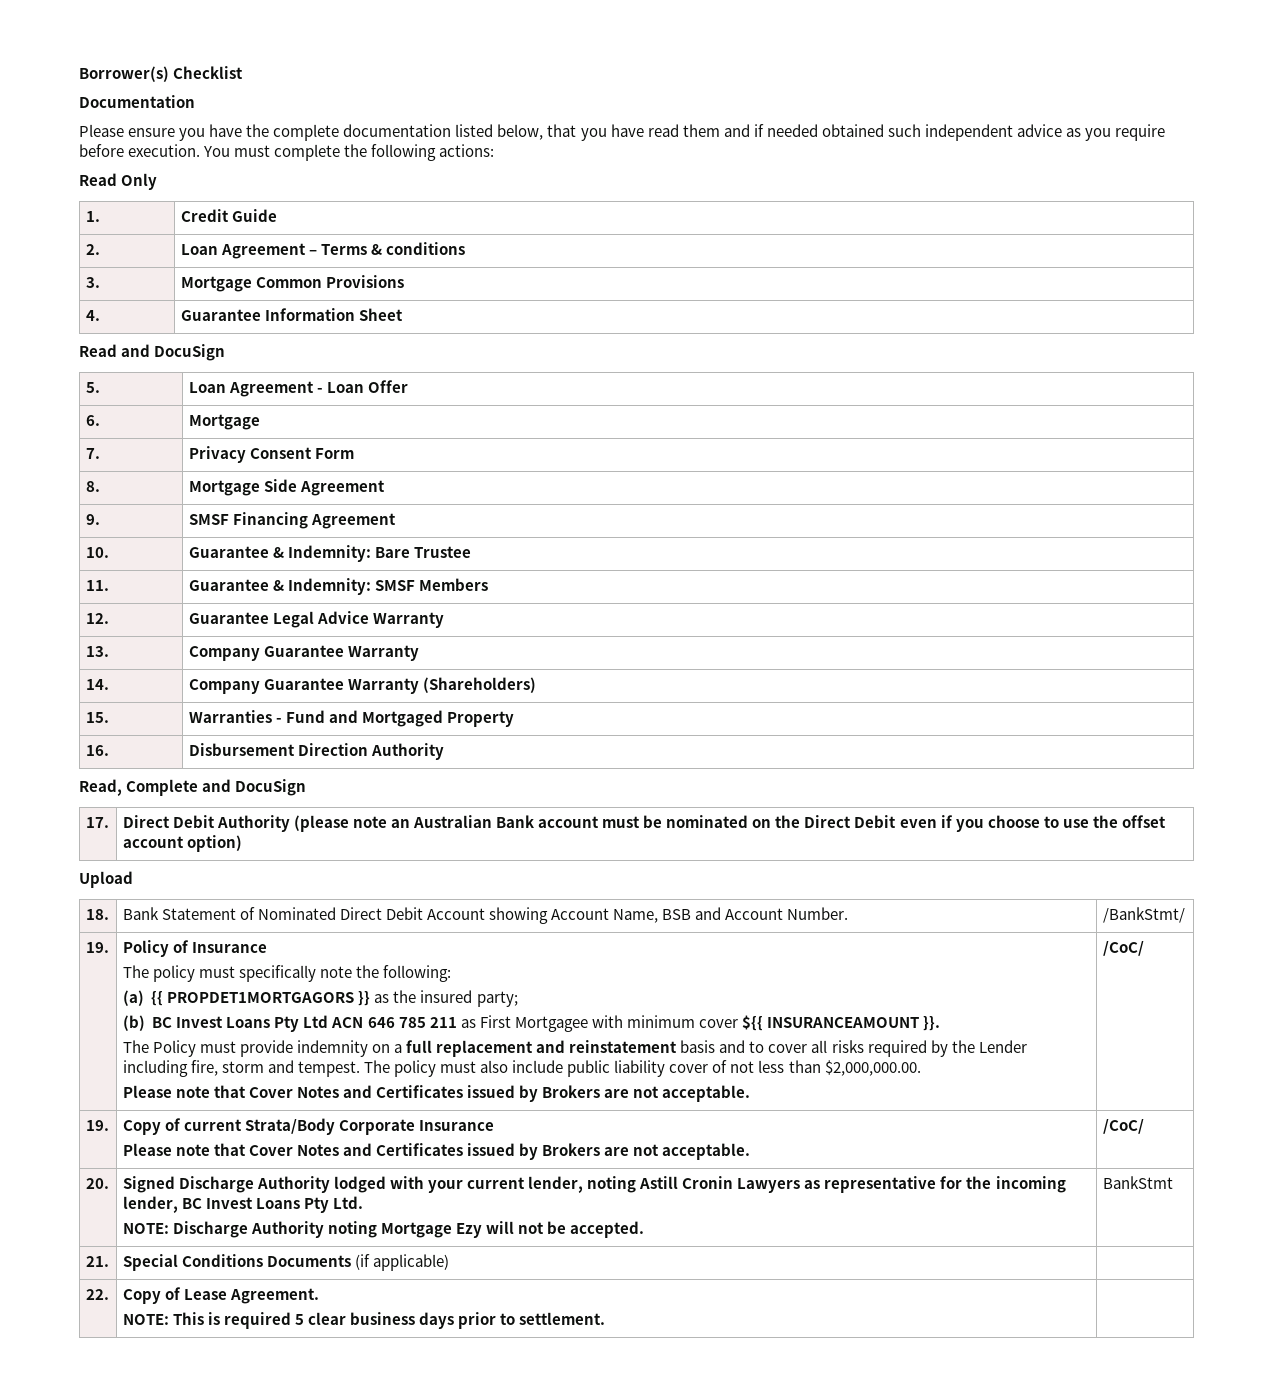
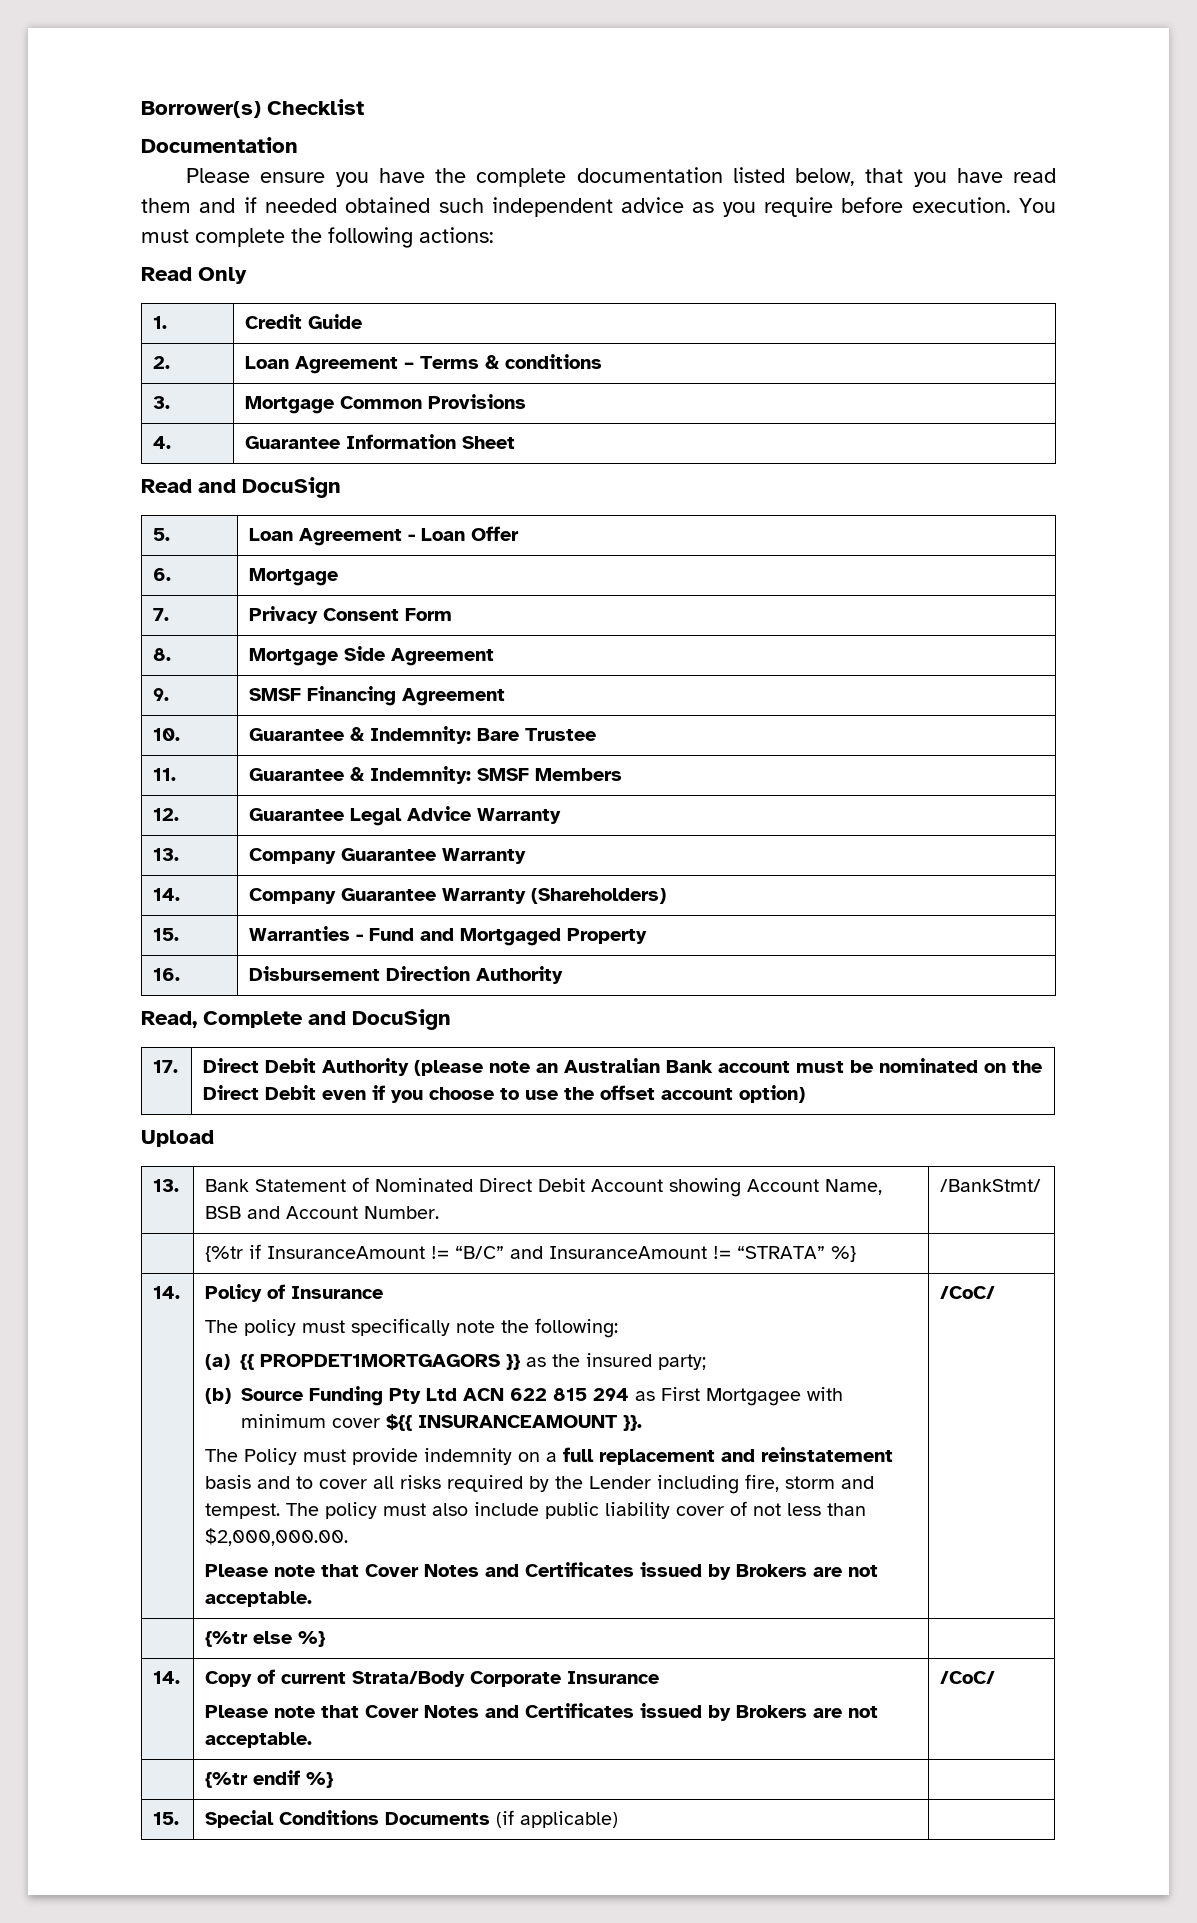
- 18. | Bank Statement of Nominated Direct Debit Account showing Account Name, BSB and Account Number. | /BankStmt/
- 19.
+ 13. | Bank Statement of Nominated Direct Debit Account showing Account Name, BSB and Account Number. | /BankStmt/
+ | {%tr if InsuranceAmount != “B/C” and InsuranceAmount != “STRATA” %} |
+ 14.
- (b) BC Invest Loans Pty Ltd ACN 646 785 211 as First Mortgagee with minimum cover ${{ INSURANCEAMOUNT }}.
+ (b) Source Funding Pty Ltd ACN 622 815 294 as First Mortgagee with minimum cover ${{ INSURANCEAMOUNT }}.
- 19. | Copy of current Strata/Body Corporate Insurance
+ | {%tr else %} |
+ 14. | Copy of current Strata/Body Corporate Insurance
- 20. | Signed Discharge Authority lodged with your current lender, noting Astill Cronin Lawyers as representative for the incoming lender, BC Invest Loans Pty Ltd.
- NOTE: Discharge Authority noting Mortgage Ezy will not be accepted. | BankStmt
- 21. | Special Conditions Documents (if applicable) |
+ | {%tr endif %} |
+ 15. | Special Conditions Documents (if applicable) |
- 22. | Copy of Lease Agreement.
- NOTE: This is required 5 clear business days prior to settlement. |

